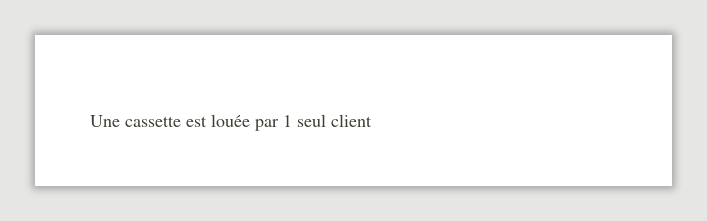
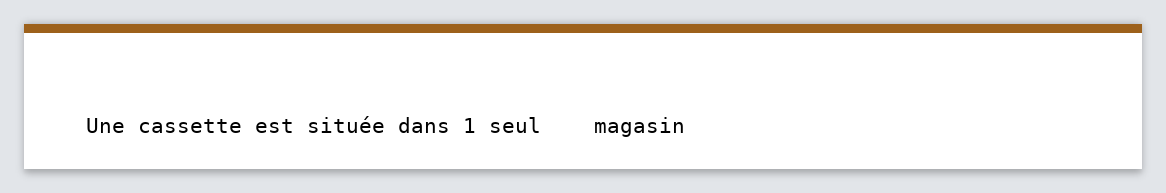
- Une cassette est louée par 1 seul client
+ Une cassette est située dans 1 seul magasin

